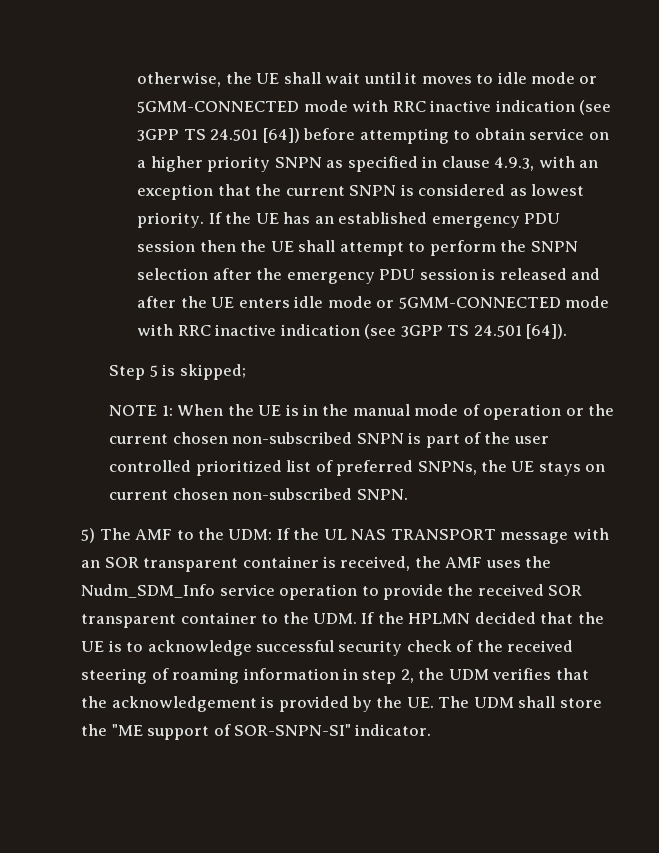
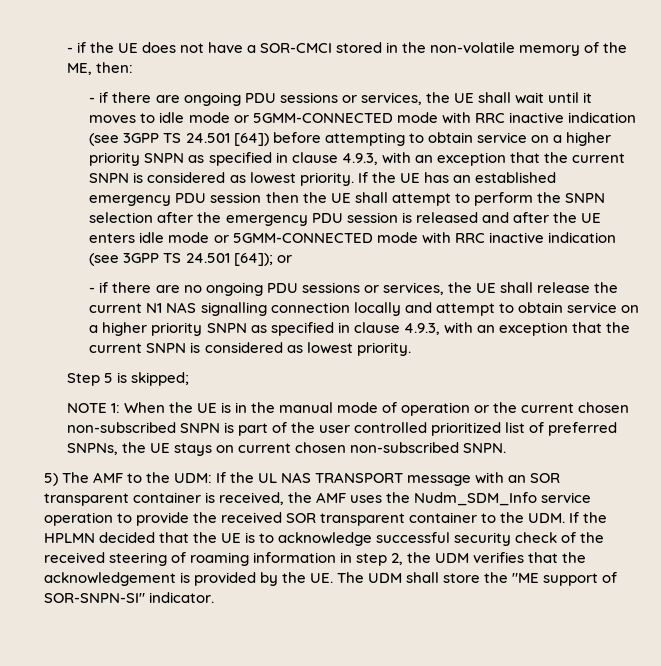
- otherwise, the UE shall wait until it moves to idle mode or 5GMM-CONNECTED mode with RRC inactive indication (see 3GPP TS 24.501 [64]) before attempting to obtain service on a higher priority SNPN as specified in clause 4.9.3, with an exception that the current SNPN is considered as lowest priority.
+ - if the UE does not have a SOR-CMCI stored in the non-volatile memory of the ME, then:
+ - if there are ongoing PDU sessions or services, the UE shall wait until it moves to idle mode or 5GMM-CONNECTED mode with RRC inactive indication (see 3GPP TS 24.501 [64]) before attempting to obtain service on a higher priority SNPN as specified in clause 4.9.3, with an exception that the current SNPN is considered as lowest priority.
- If the UE has an established emergency PDU session then the UE shall attempt to perform the SNPN selection after the emergency PDU session is released and after the UE enters idle mode or 5GMM-CONNECTED mode with RRC inactive indication (see 3GPP TS 24.501 [64]).
+ If the UE has an established emergency PDU session then the UE shall attempt to perform the SNPN selection after the emergency PDU session is released and after the UE enters idle mode or 5GMM-CONNECTED mode with RRC inactive indication (see 3GPP TS 24.501 [64]); or
+ - if there are no ongoing PDU sessions or services, the UE shall release the current N1 NAS signalling connection locally and attempt to obtain service on a higher priority SNPN as specified in clause 4.9.3, with an exception that the current SNPN is considered as lowest priority.

